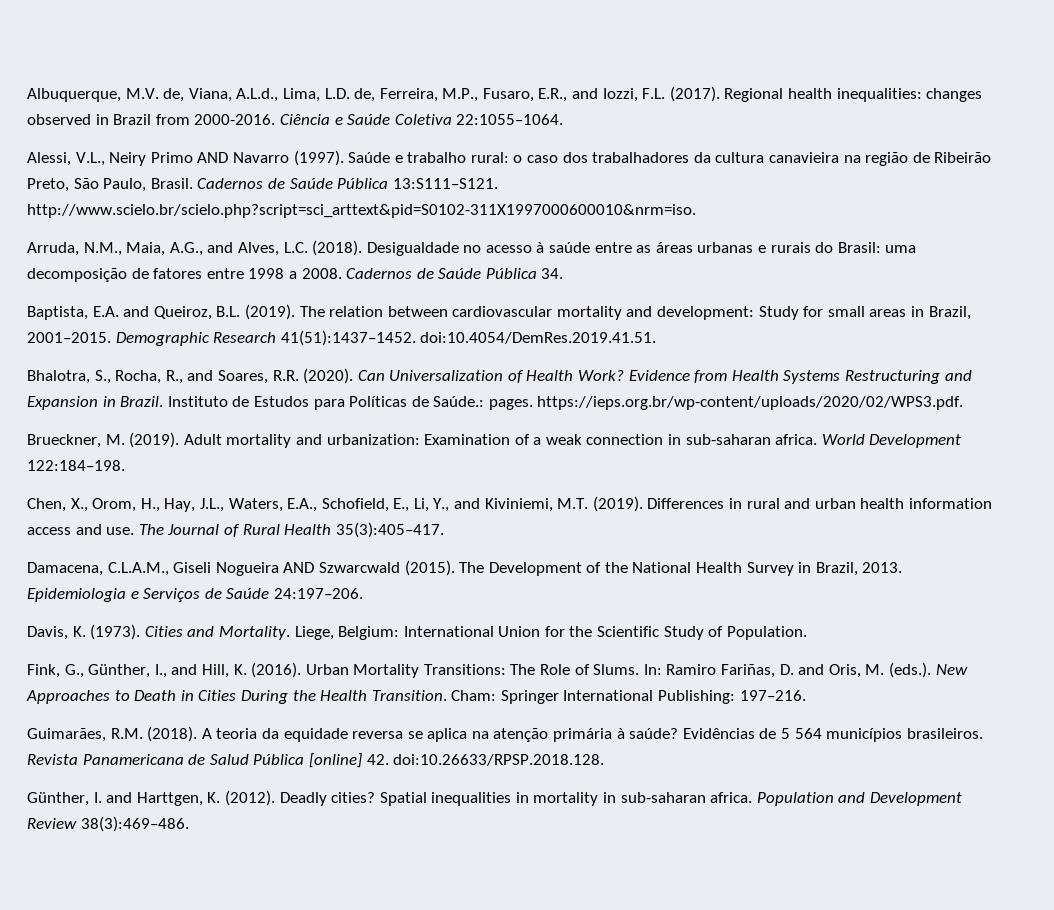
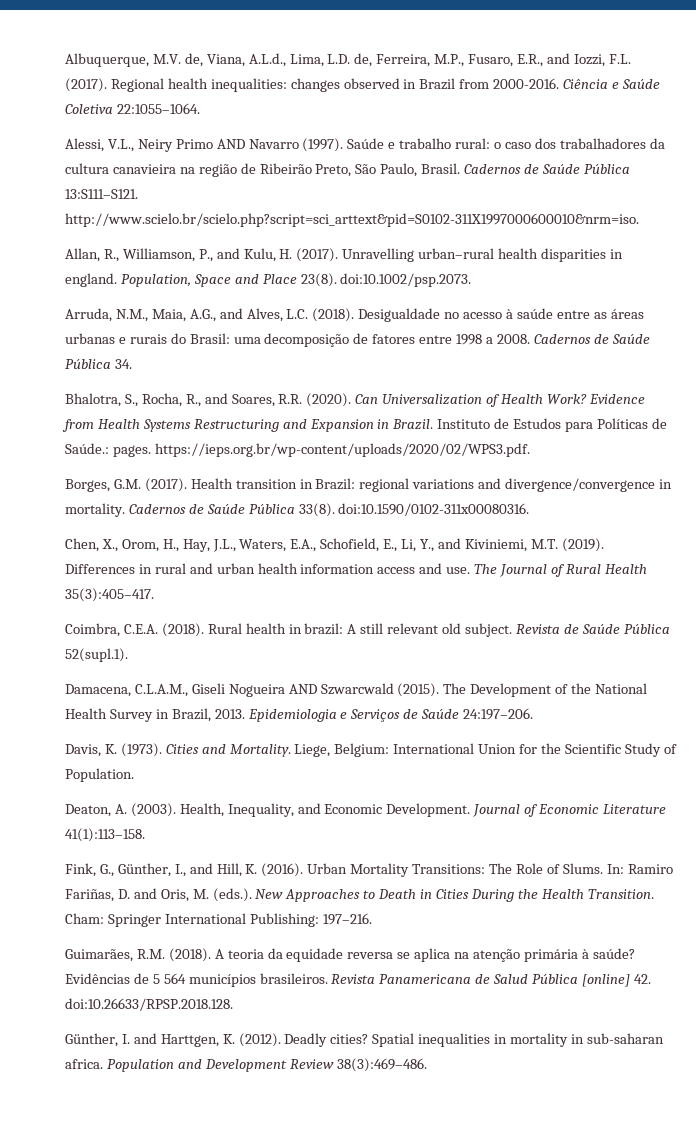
+ Allan, R., Williamson, P., and Kulu, H. (2017). Unravelling urban–rural health disparities in england. Population, Space and Place 23(8). doi:10.1002/psp.2073.
- Baptista, E.A. and Queiroz, B.L. (2019). The relation between cardiovascular mortality and development: Study for small areas in Brazil, 2001–2015. Demographic Research 41(51):1437–1452. doi:10.4054/DemRes.2019.41.51.
- Brueckner, M. (2019). Adult mortality and urbanization: Examination of a weak connection in sub-saharan africa. World Development 122:184–198.
+ Borges, G.M. (2017). Health transition in Brazil: regional variations and divergence/convergence in mortality. Cadernos de Saúde Pública 33(8). doi:10.1590/0102-311x00080316.
+ Coimbra, C.E.A. (2018). Rural health in brazil: A still relevant old subject. Revista de Saúde Pública 52(supl.1).
+ Deaton, A. (2003). Health, Inequality, and Economic Development. Journal of Economic Literature 41(1):113–158.

